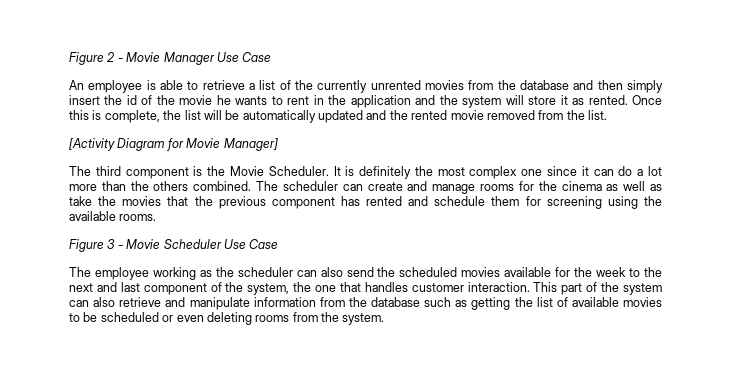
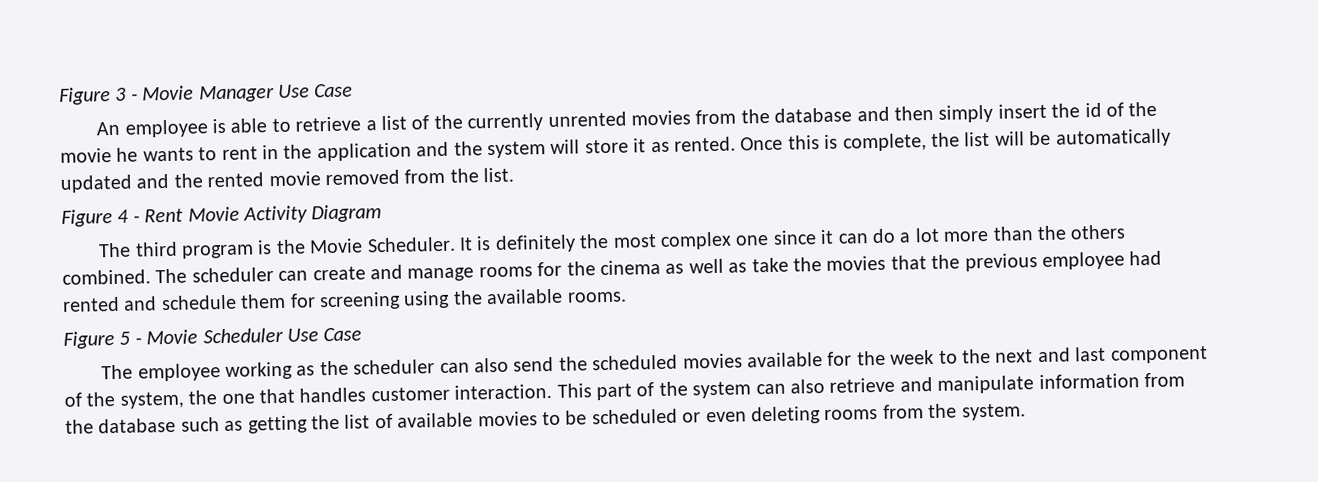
- Figure 2 - Movie Manager Use Case
+ Figure 3 - Movie Manager Use Case
- [Activity Diagram for Movie Manager]
+ Figure 4 - Rent Movie Activity Diagram
- The third component is the Movie Scheduler.
+ The third program is the Movie Scheduler.
- The scheduler can create and manage rooms for the cinema as well as take the movies that the previous component has rented and schedule them for screening using the available rooms.
+ The scheduler can create and manage rooms for the cinema as well as take the movies that the previous employee had rented and schedule them for screening using the available rooms.
- Figure 3 - Movie Scheduler Use Case
+ Figure 5 - Movie Scheduler Use Case

